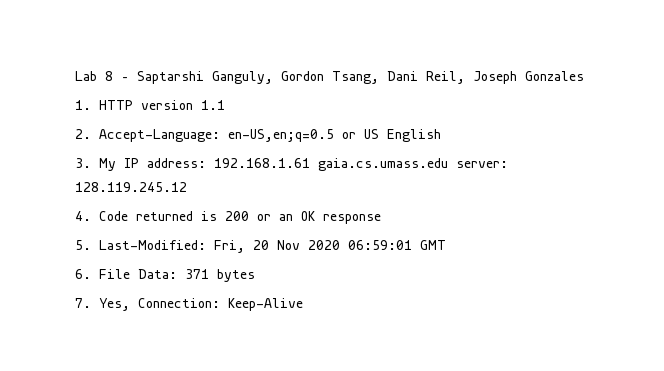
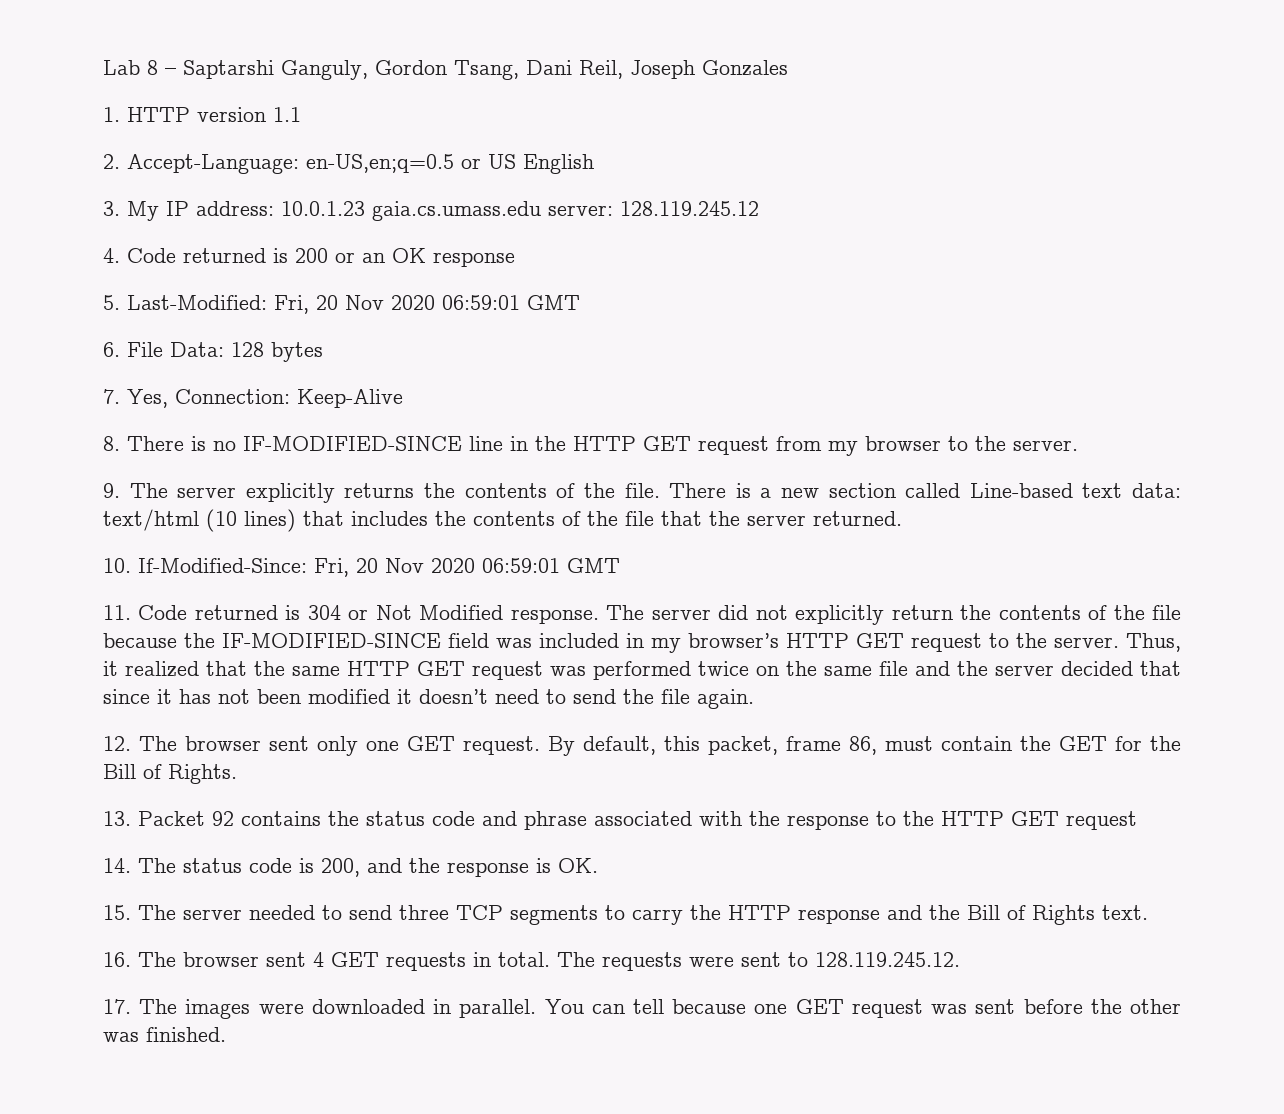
- 3. My IP address: 192.168.1.61 gaia.cs.umass.edu server: 128.119.245.12
+ 3. My IP address: 10.0.1.23 gaia.cs.umass.edu server: 128.119.245.12
- 6. File Data: 371 bytes
+ 6. File Data: 128 bytes
+ 8. There is no IF-MODIFIED-SINCE line in the HTTP GET request from my browser to the server.
+ 9. The server explicitly returns the contents of the file. There is a new section called Line-based text data: text/html (10 lines) that includes the contents of the file that the server returned.
+ 10. If-Modified-Since: Fri, 20 Nov 2020 06:59:01 GMT
+ 11. Code returned is 304 or Not Modified response. The server did not explicitly return the contents of the file because the IF-MODIFIED-SINCE field was included in my browser’s HTTP GET request to the server. Thus, it realized that the same HTTP GET request was performed twice on the same file and the server decided that since it has not been modified it doesn’t need to send the file again.
+ 12. The browser sent only one GET request. By default, this packet, frame 86, must contain the GET for the Bill of Rights.
+ 13. Packet 92 contains the status code and phrase associated with the response to the HTTP GET request
+ 14. The status code is 200, and the response is OK.
+ 15. The server needed to send three TCP segments to carry the HTTP response and the Bill of Rights text.
+ 16. The browser sent 4 GET requests in total. The requests were sent to 128.119.245.12.
+ 17. The images were downloaded in parallel. You can tell because one GET request was sent before the other was finished.

